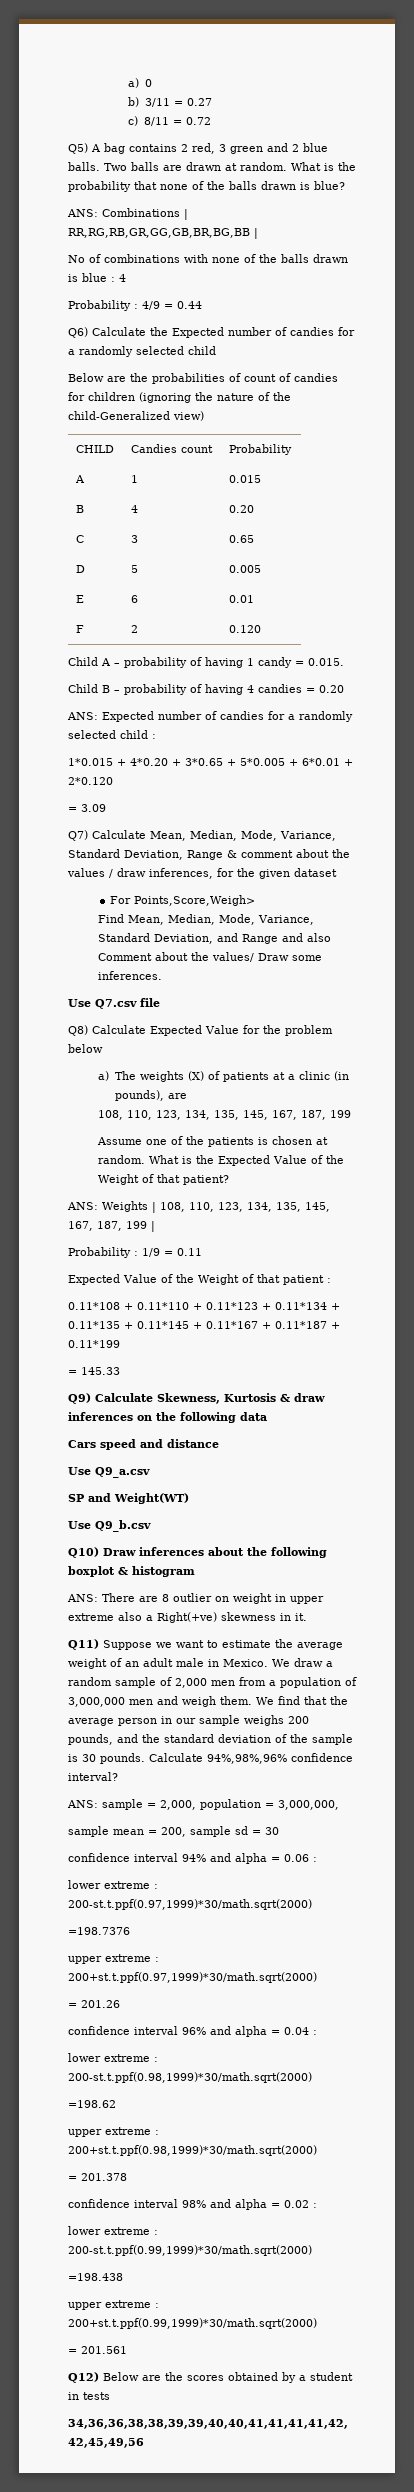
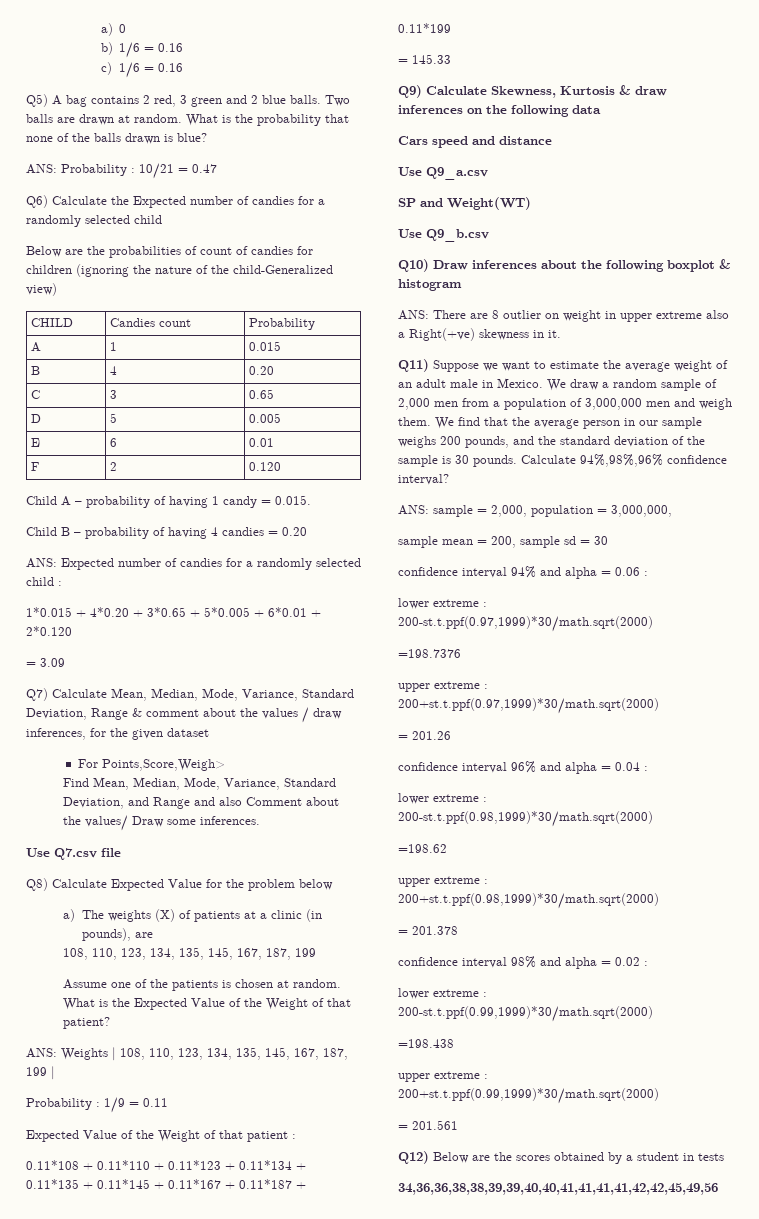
- b) 3/11 = 0.27
- c) 8/11 = 0.72
+ b) 1/6 = 0.16
+ c) 1/6 = 0.16
- ANS: Combinations | RR,RG,RB,GR,GG,GB,BR,BG,BB |
- No of combinations with none of the balls drawn is blue : 4
- Probability : 4/9 = 0.44
+ ANS: Probability : 10/21 = 0.47

